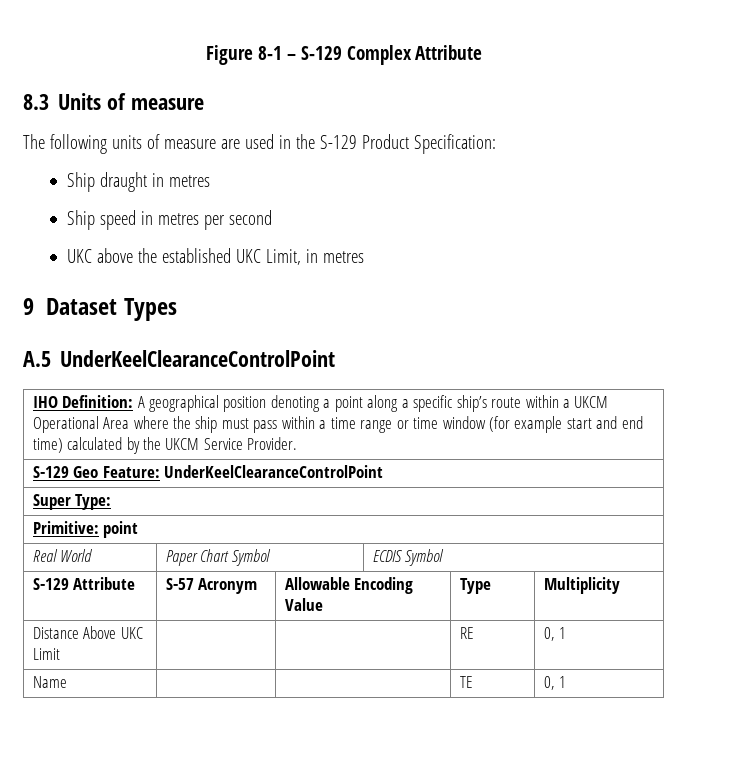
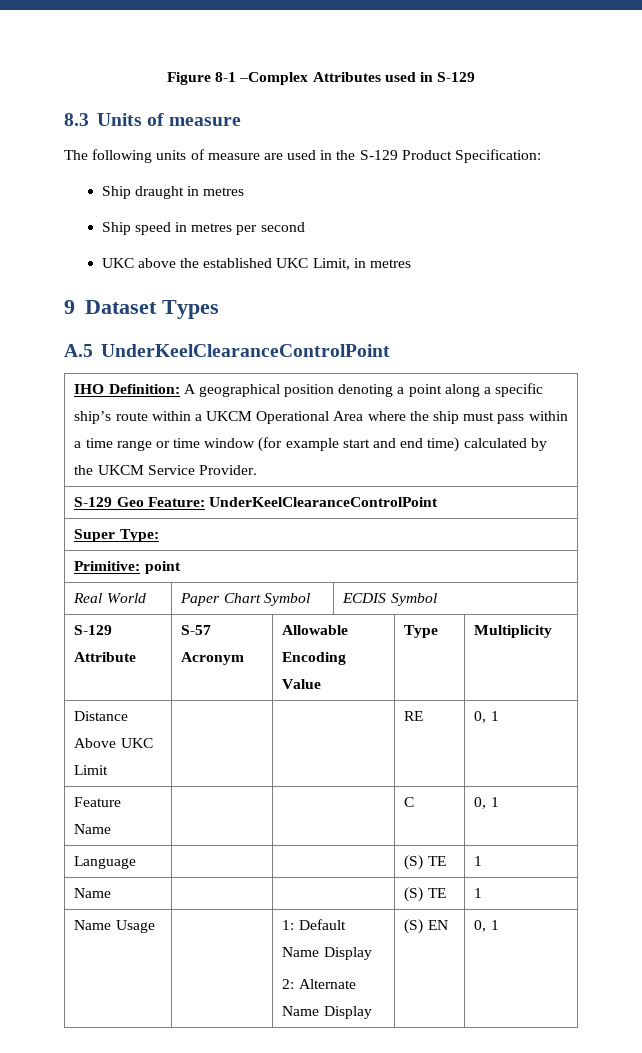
- Figure 8-1 – S-129 Complex Attribute
+ Figure 8-1 –Complex Attributes used in S-129
- Name | | | TE | 0, 1
+ Feature Name | | | C | 0, 1
+ Language | | | (S) TE | 1
+ Name | | | (S) TE | 1
+ Name Usage | | 1: Default Name Display
+ 2: Alternate Name Display | (S) EN | 0, 1

